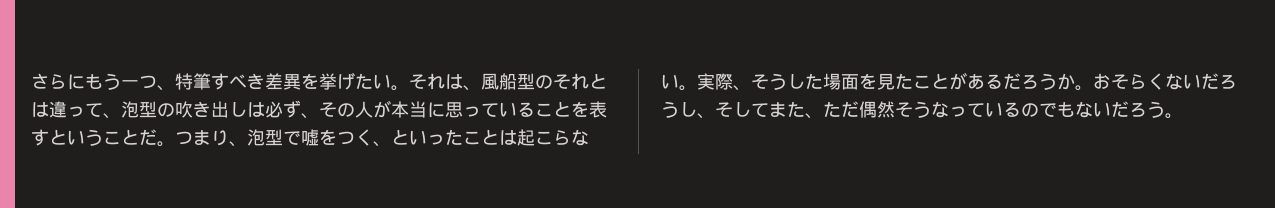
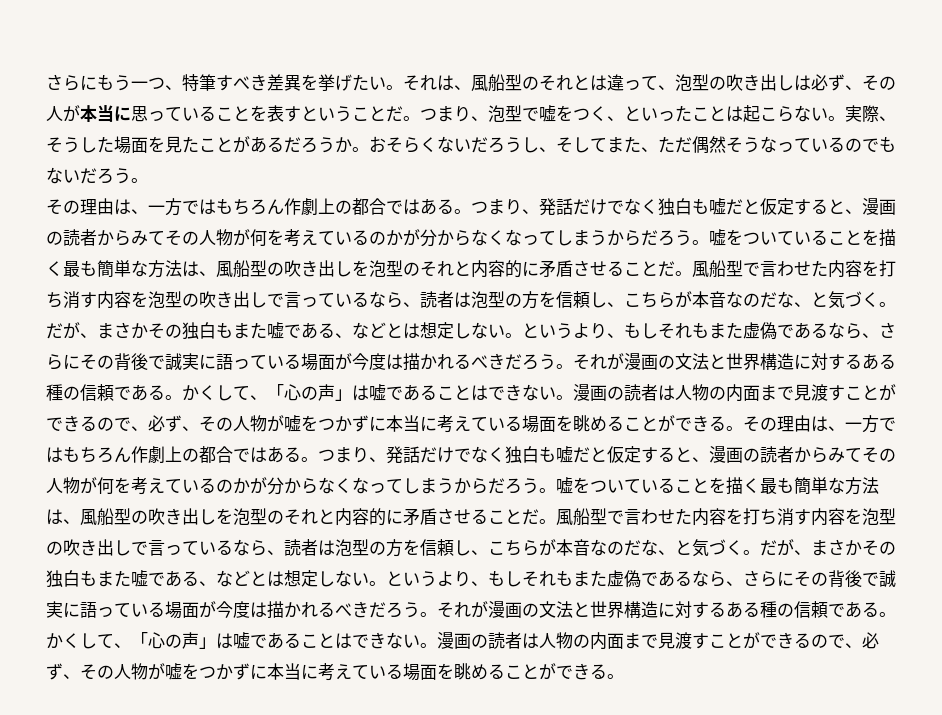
+ その理由は、一方ではもちろん作劇上の都合ではある。つまり、発話だけでなく独白も嘘だと仮定すると、漫画の読者からみてその人物が何を考えているのかが分からなくなってしまうからだろう。嘘をついていることを描く最も簡単な方法は、風船型の吹き出しを泡型のそれと内容的に矛盾させることだ。風船型で言わせた内容を打ち消す内容を泡型の吹き出しで言っているなら、読者は泡型の方を信頼し、こちらが本音なのだな、と気づく。だが、まさかその独白もまた嘘である、などとは想定しない。というより、もしそれもまた虚偽であるなら、さらにその背後で誠実に語っている場面が今度は描かれるべきだろう。それが漫画の文法と世界構造に対するある種の信頼である。かくして、「心の声」は嘘であることはできない。漫画の読者は人物の内面まで見渡すことができるので、必ず、その人物が嘘をつかずに本当に考えている場面を眺めることができる。その理由は、一方ではもちろん作劇上の都合ではある。つまり、発話だけでなく独白も嘘だと仮定すると、漫画の読者からみてその人物が何を考えているのかが分からなくなってしまうからだろう。嘘をついていることを描く最も簡単な方法は、風船型の吹き出しを泡型のそれと内容的に矛盾させることだ。風船型で言わせた内容を打ち消す内容を泡型の吹き出しで言っているなら、読者は泡型の方を信頼し、こちらが本音なのだな、と気づく。だが、まさかその独白もまた嘘である、などとは想定しない。というより、もしそれもまた虚偽であるなら、さらにその背後で誠実に語っている場面が今度は描かれるべきだろう。それが漫画の文法と世界構造に対するある種の信頼である。かくして、「心の声」は嘘であることはできない。漫画の読者は人物の内面まで見渡すことができるので、必ず、その人物が嘘をつかずに本当に考えている場面を眺めることができる。

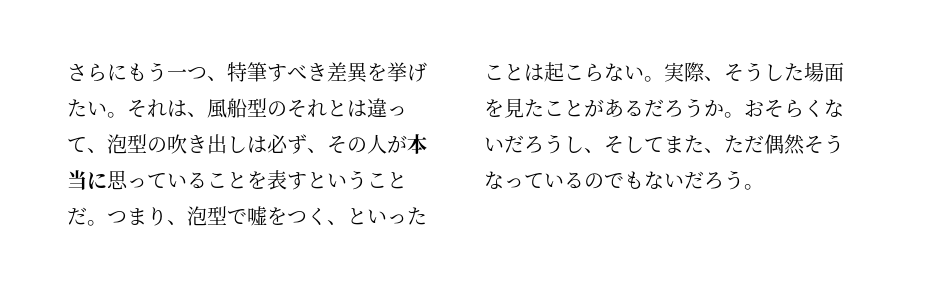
- その理由は、一方ではもちろん作劇上の都合ではある。つまり、発話だけでなく独白も嘘だと仮定すると、漫画の読者からみてその人物が何を考えているのかが分からなくなってしまうからだろう。嘘をついていることを描く最も簡単な方法は、風船型の吹き出しを泡型のそれと内容的に矛盾させることだ。風船型で言わせた内容を打ち消す内容を泡型の吹き出しで言っているなら、読者は泡型の方を信頼し、こちらが本音なのだな、と気づく。だが、まさかその独白もまた嘘である、などとは想定しない。というより、もしそれもまた虚偽であるなら、さらにその背後で誠実に語っている場面が今度は描かれるべきだろう。それが漫画の文法と世界構造に対するある種の信頼である。かくして、「心の声」は嘘であることはできない。漫画の読者は人物の内面まで見渡すことができるので、必ず、その人物が嘘をつかずに本当に考えている場面を眺めることができる。その理由は、一方ではもちろん作劇上の都合ではある。つまり、発話だけでなく独白も嘘だと仮定すると、漫画の読者からみてその人物が何を考えているのかが分からなくなってしまうからだろう。嘘をついていることを描く最も簡単な方法は、風船型の吹き出しを泡型のそれと内容的に矛盾させることだ。風船型で言わせた内容を打ち消す内容を泡型の吹き出しで言っているなら、読者は泡型の方を信頼し、こちらが本音なのだな、と気づく。だが、まさかその独白もまた嘘である、などとは想定しない。というより、もしそれもまた虚偽であるなら、さらにその背後で誠実に語っている場面が今度は描かれるべきだろう。それが漫画の文法と世界構造に対するある種の信頼である。かくして、「心の声」は嘘であることはできない。漫画の読者は人物の内面まで見渡すことができるので、必ず、その人物が嘘をつかずに本当に考えている場面を眺めることができる。

